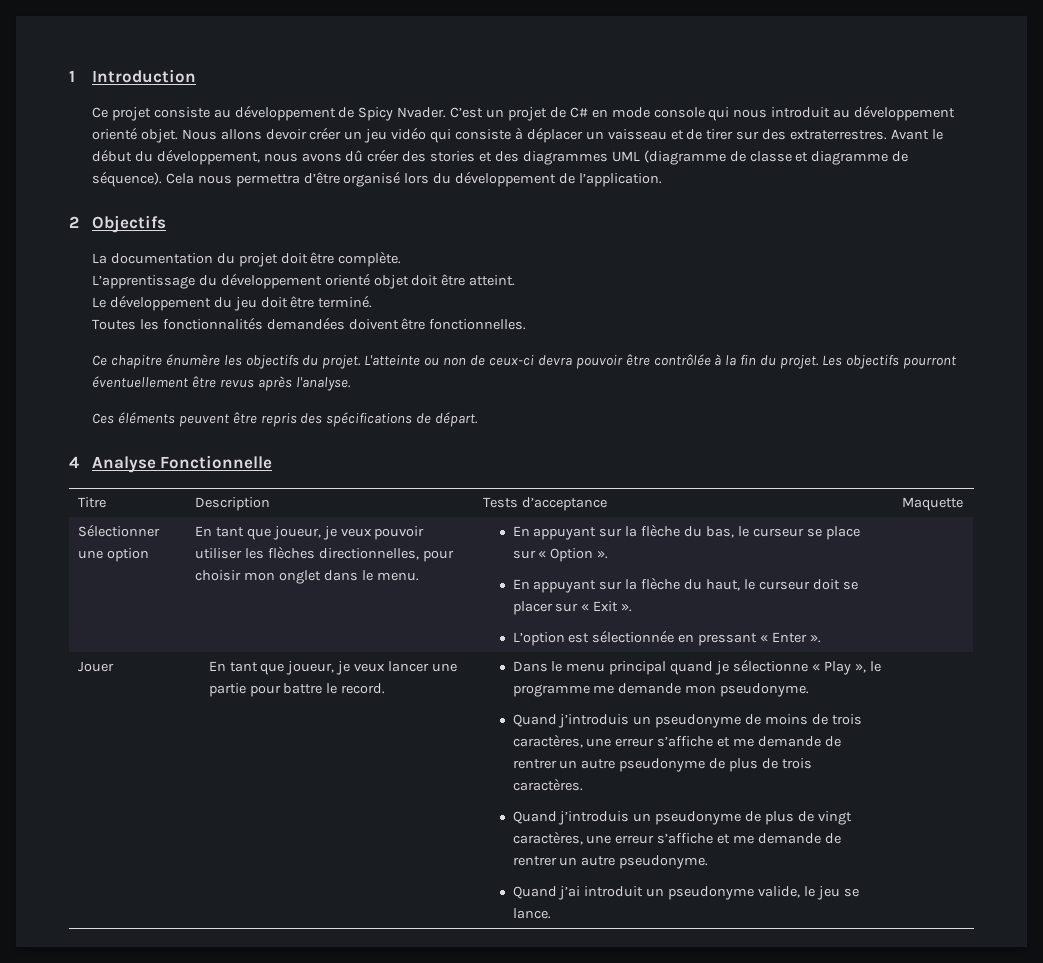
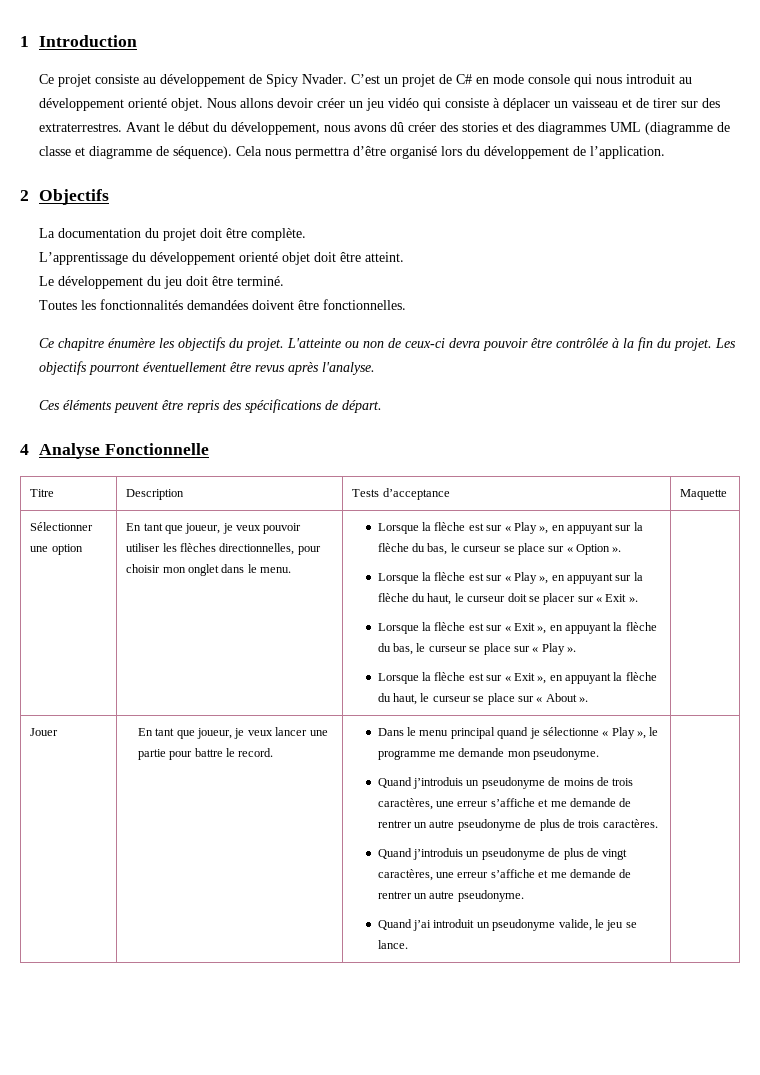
- En appuyant sur la flèche du bas, le curseur se place sur « Option ».
+ Lorsque la flèche est sur « Play », en appuyant sur la flèche du bas, le curseur se place sur « Option ».
- En appuyant sur la flèche du haut, le curseur doit se placer sur « Exit ».
+ Lorsque la flèche est sur « Play », en appuyant sur la flèche du haut, le curseur doit se placer sur « Exit ».
- L’option est sélectionnée en pressant « Enter ».
+ Lorsque la flèche est sur « Exit », en appuyant la flèche du bas, le curseur se place sur « Play ».
+ Lorsque la flèche est sur « Exit », en appuyant la flèche du haut, le curseur se place sur « About ».

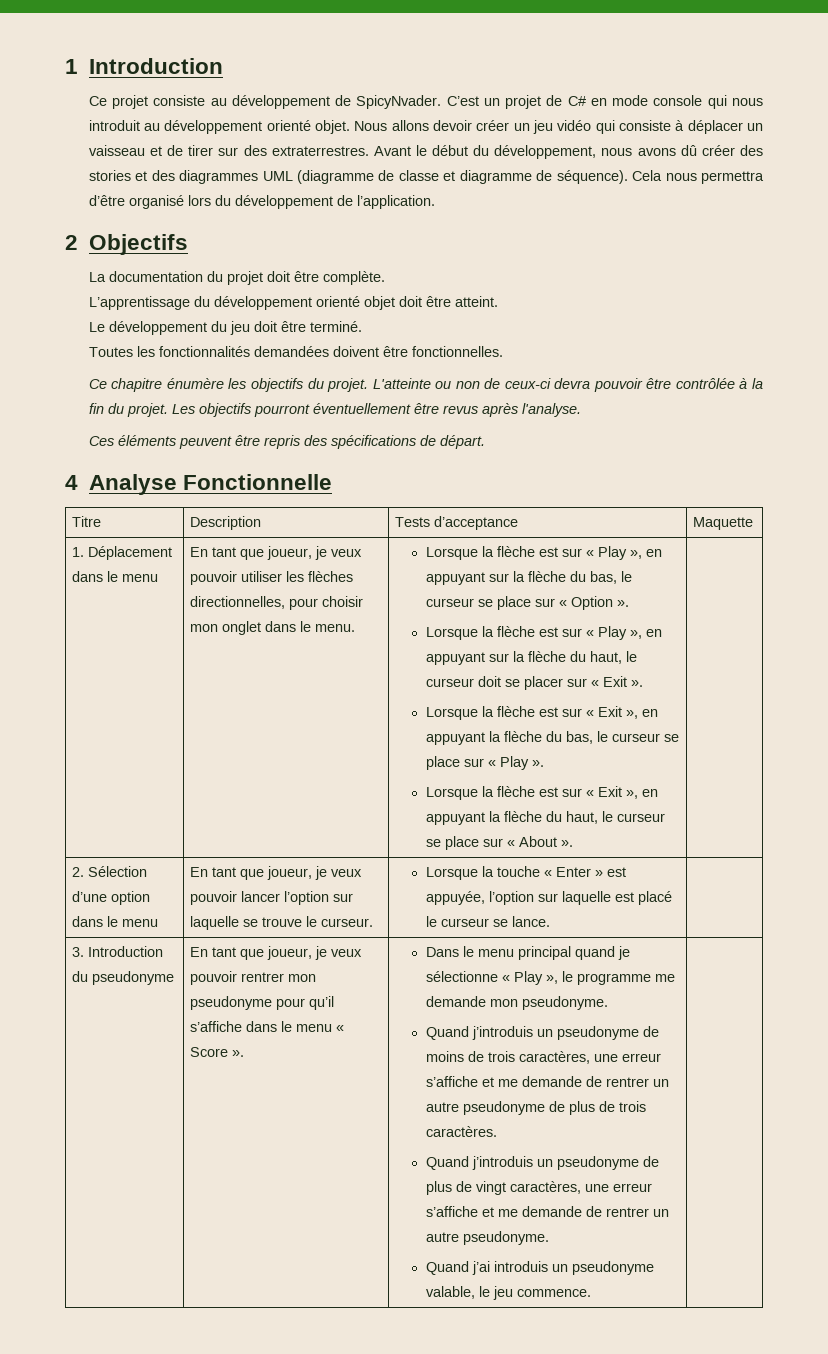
- Ce projet consiste au développement de Spicy Nvader.
+ Ce projet consiste au développement de SpicyNvader.
- Sélectionner une option
+ 1. Déplacement dans le menu
- Jouer | En tant que joueur, je veux lancer une partie pour battre le record.
+ 2. Sélection d’une option dans le menu | En tant que joueur, je veux pouvoir lancer l’option sur laquelle se trouve le curseur. | Lorsque la touche « Enter » est appuyée, l’option sur laquelle est placé le curseur se lance. |
+ 3. Introduction du pseudonyme | En tant que joueur, je veux pouvoir rentrer mon pseudonyme pour qu’il s’affiche dans le menu « Score ».
- Quand j’ai introduit un pseudonyme valide, le jeu se lance.
+ Quand j’ai introduis un pseudonyme valable, le jeu commence.

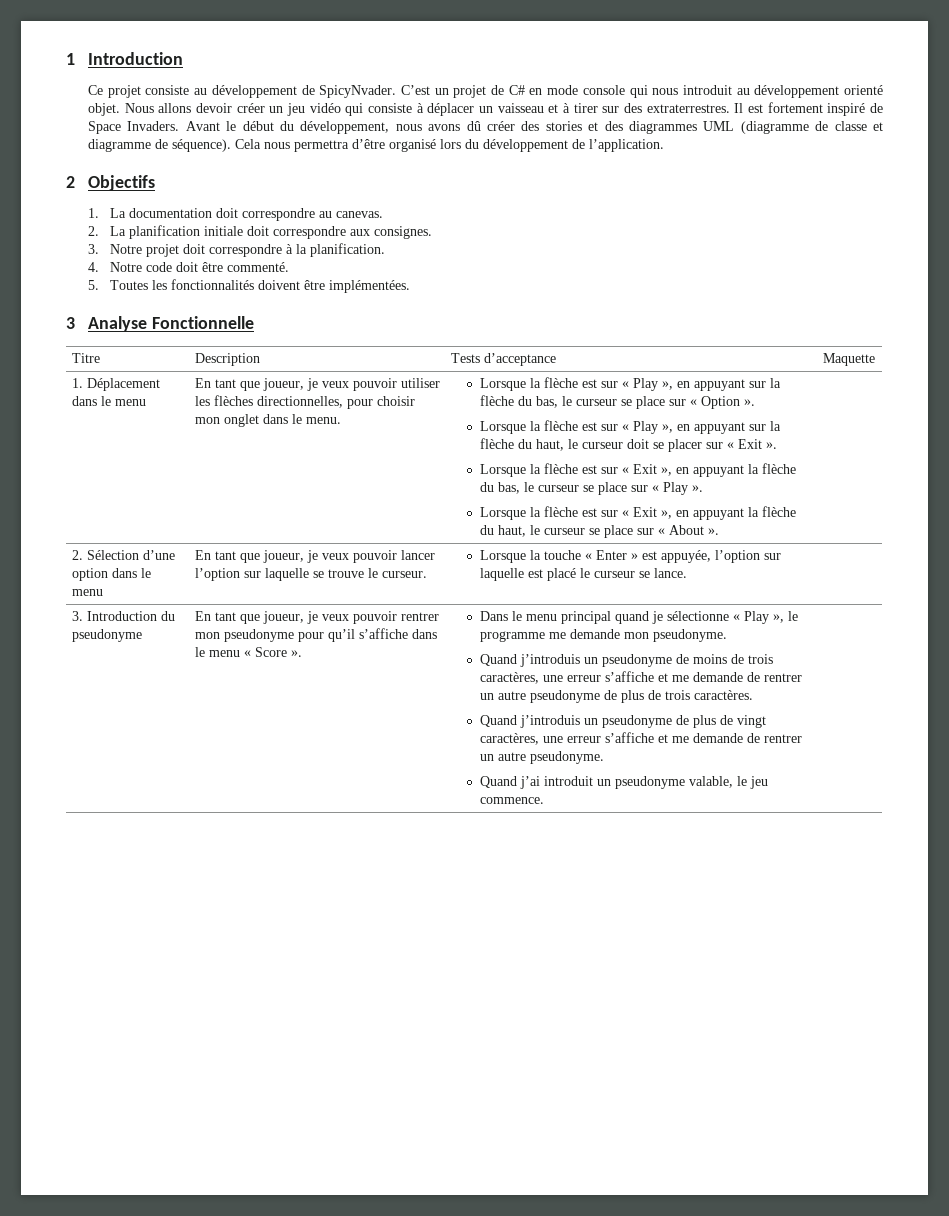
- Nous allons devoir créer un jeu vidéo qui consiste à déplacer un vaisseau et de tirer sur des extraterrestres.
+ Nous allons devoir créer un jeu vidéo qui consiste à déplacer un vaisseau et à tirer sur des extraterrestres.
+ Il est fortement inspiré de Space Invaders.
- La documentation du projet doit être complète.
- L’apprentissage du développement orienté objet doit être atteint.
- Le développement du jeu doit être terminé.
- Toutes les fonctionnalités demandées doivent être fonctionnelles.
- Ce chapitre énumère les objectifs du projet. L'atteinte ou non de ceux-ci devra pouvoir être contrôlée à la fin du projet. Les objectifs pourront éventuellement être revus après l'analyse.
- Ces éléments peuvent être repris des spécifications de départ.
- 4 Analyse Fonctionnelle
+ 1. La documentation doit correspondre au canevas.
+ 2. La planification initiale doit correspondre aux consignes.
+ 3. Notre projet doit correspondre à la planification.
+ 4. Notre code doit être commenté.
+ 5. Toutes les fonctionnalités doivent être implémentées.
+ 3 Analyse Fonctionnelle
- Quand j’ai introduis un pseudonyme valable, le jeu commence.
+ Quand j’ai introduit un pseudonyme valable, le jeu commence.

